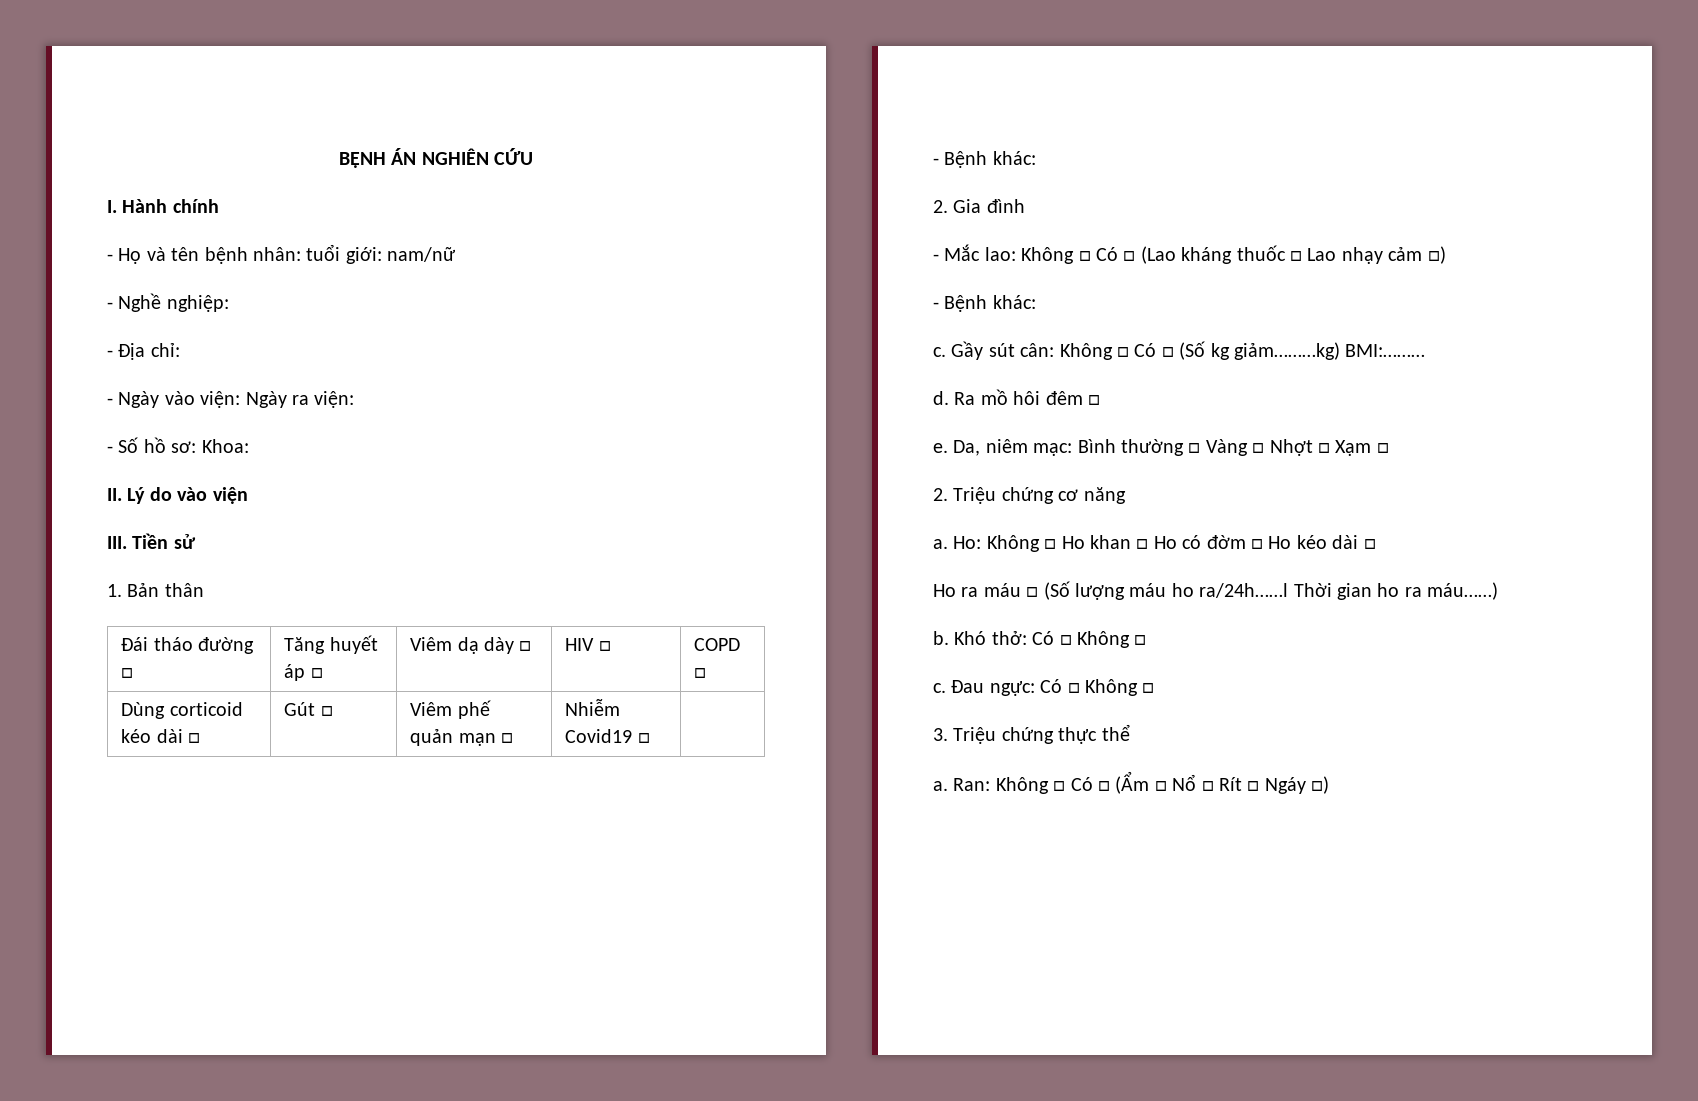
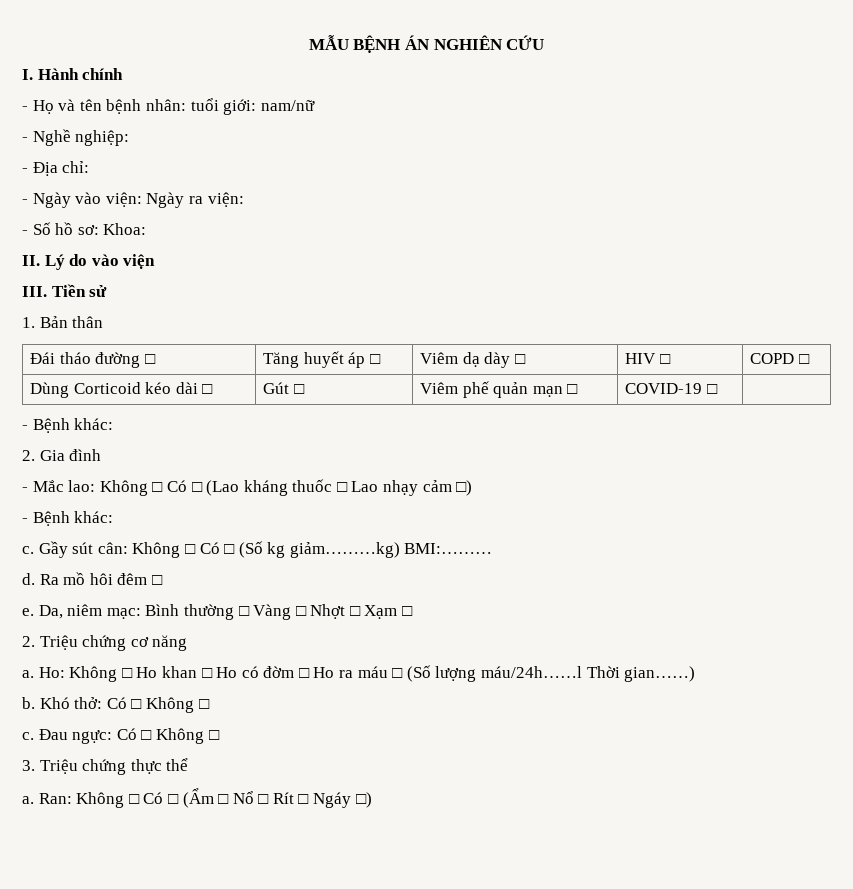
- BỆNH ÁN NGHIÊN CỨU
+ MẪU BỆNH ÁN NGHIÊN CỨU
- Dùng corticoid kéo dài □ | Gút □ | Viêm phế quản mạn □ | Nhiễm Covid19 □ |
+ Dùng Corticoid kéo dài □ | Gút □ | Viêm phế quản mạn □ | COVID-19 □ |
- Ho: Không □ Ho khan □ Ho có đờm □ Ho kéo dài □
- Ho ra máu □ (Số lượng máu ho ra/24h……l Thời gian ho ra máu……)
+ Ho: Không □ Ho khan □ Ho có đờm □ Ho ra máu □ (Số lượng máu/24h……l Thời gian……)

